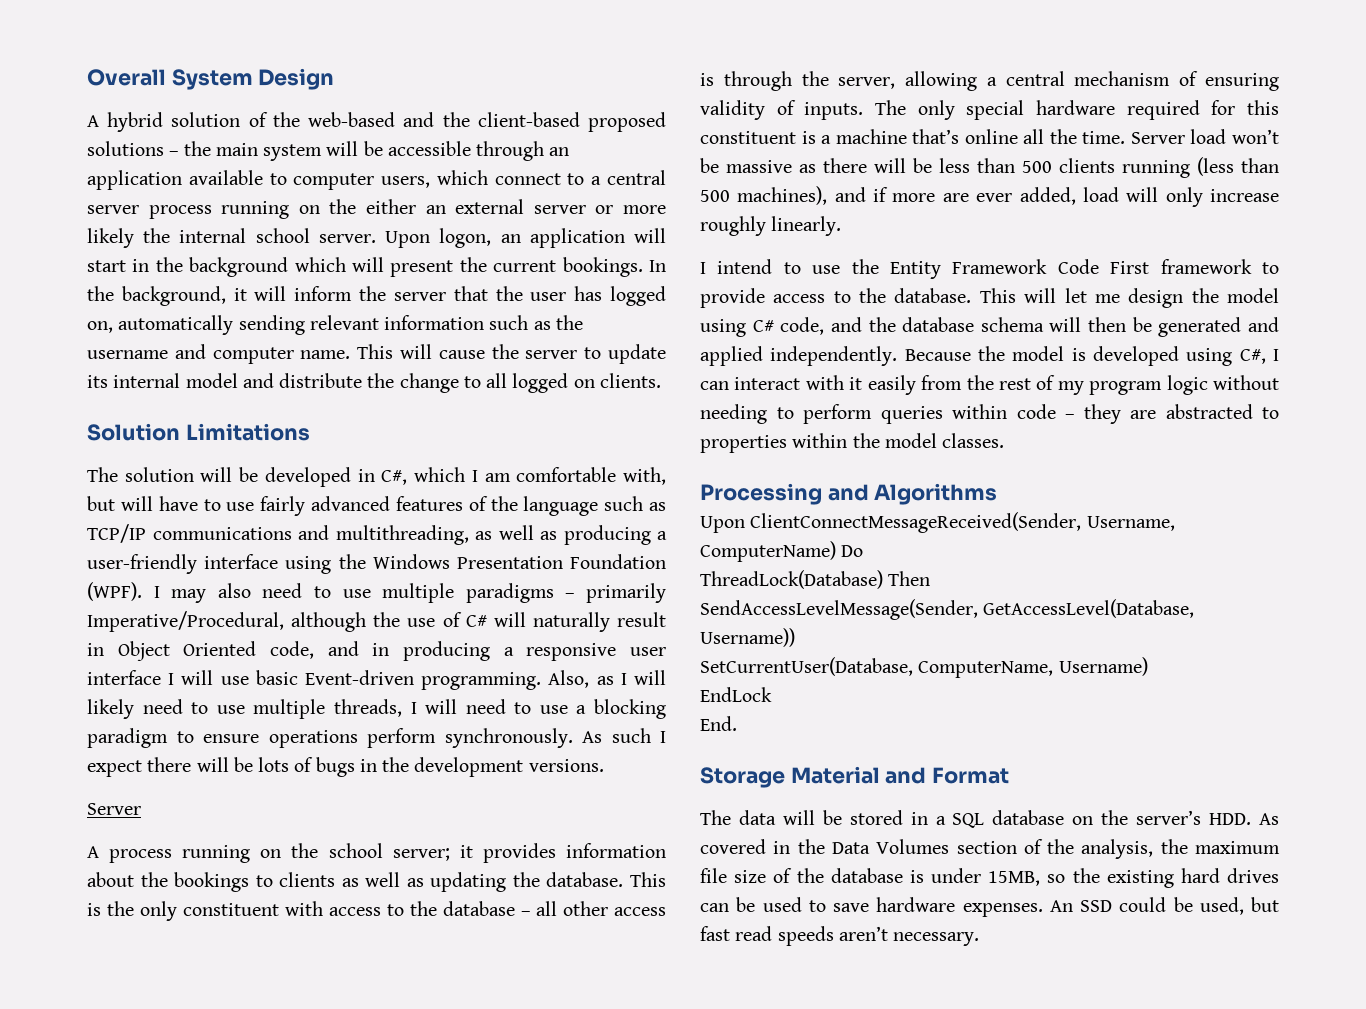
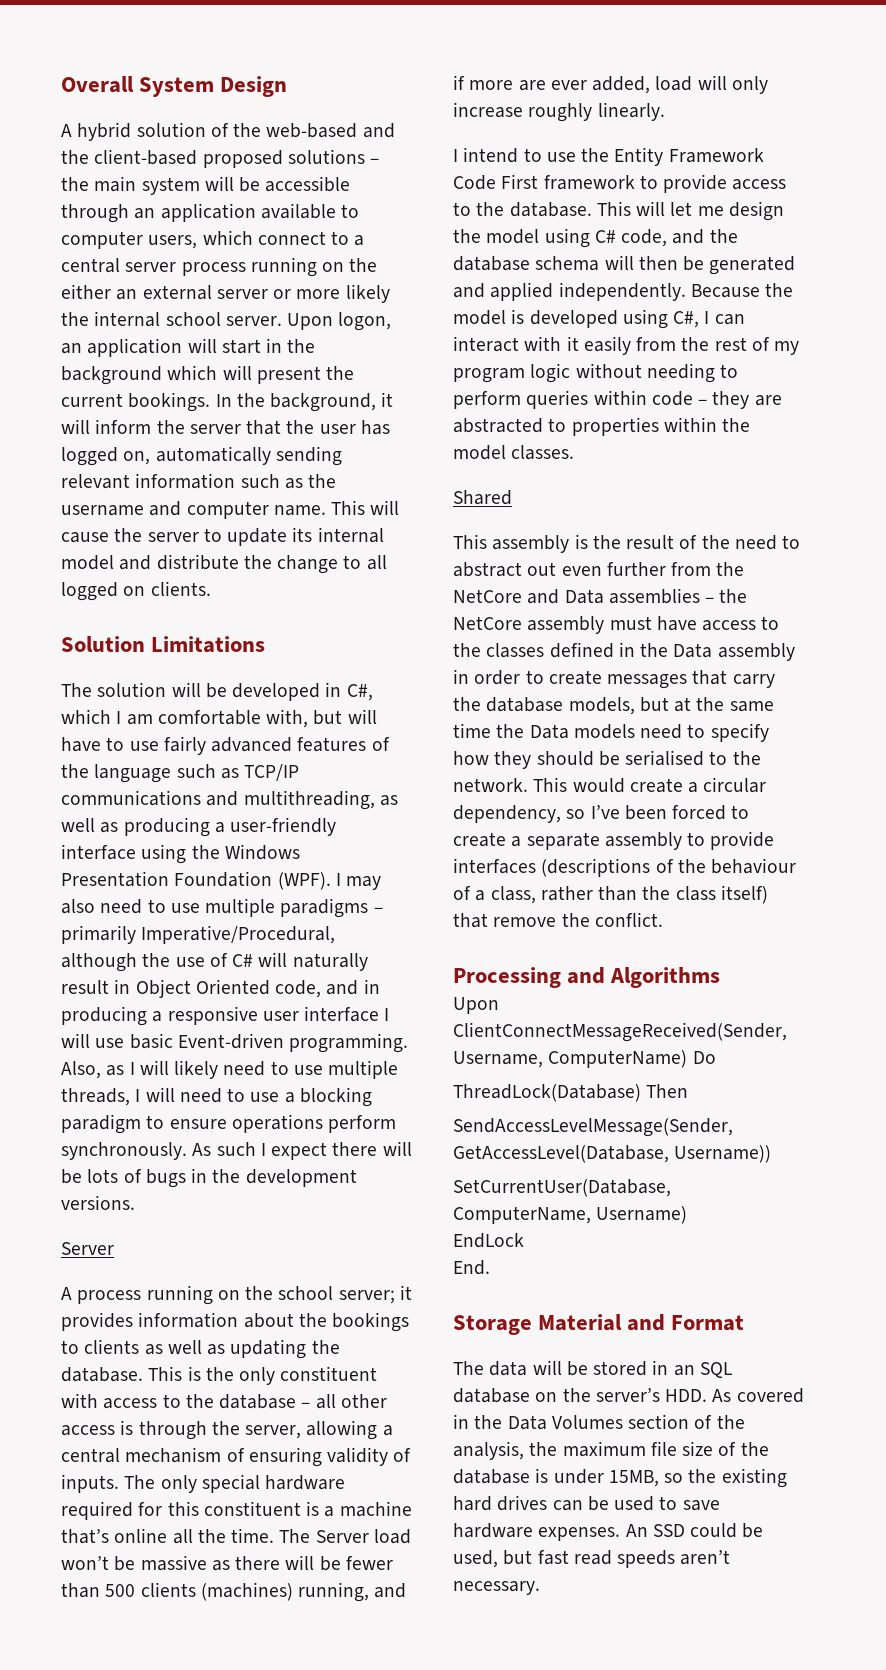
- Server load won’t be massive as there will be less than 500 clients running (less than 500 machines), and if more are ever added, load will only increase roughly linearly.
+ The Server load won’t be massive as there will be fewer than 500 clients (machines) running, and if more are ever added, load will only increase roughly linearly.
+ Shared
+ This assembly is the result of the need to abstract out even further from the NetCore and Data assemblies – the NetCore assembly must have access to the classes defined in the Data assembly in order to create messages that carry the database models, but at the same time the Data models need to specify how they should be serialised to the network. This would create a circular dependency, so I’ve been forced to create a separate assembly to provide interfaces (descriptions of the behaviour of a class, rather than the class itself) that remove the conflict.
- The data will be stored in a SQL database on the server’s HDD. As covered in the Data Volumes section of the analysis, the maximum file size of the database is under 15MB, so the existing hard drives can be used to save hardware expenses.
+ The data will be stored in an SQL database on the server’s HDD. As covered in the Data Volumes section of the analysis, the maximum file size of the database is under 15MB, so the existing hard drives can be used to save hardware expenses.

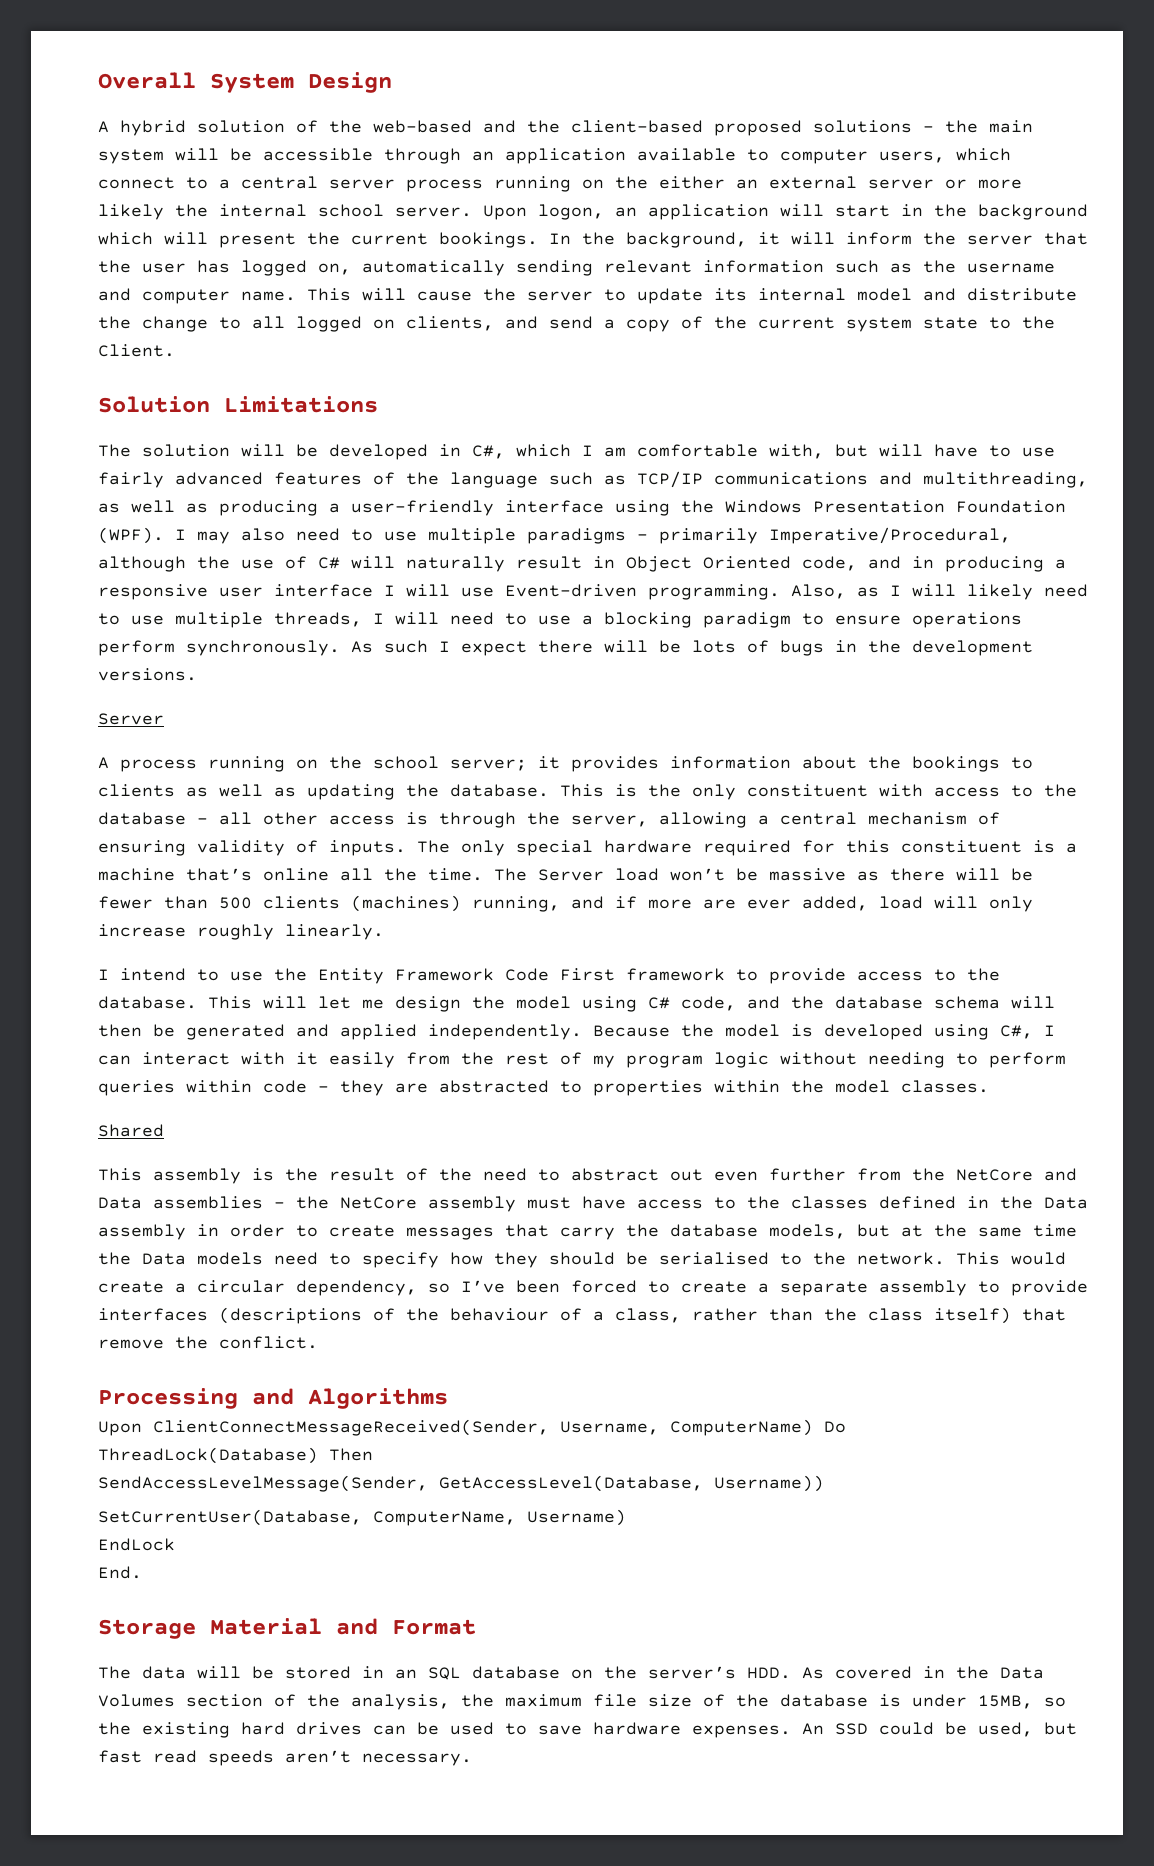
- This will cause the server to update its internal model and distribute the change to all logged on clients.
+ This will cause the server to update its internal model and distribute the change to all logged on clients, and send a copy of the current system state to the Client.
- I may also need to use multiple paradigms – primarily Imperative/Procedural, although the use of C# will naturally result in Object Oriented code, and in producing a responsive user interface I will use basic Event-driven programming.
+ I may also need to use multiple paradigms – primarily Imperative/Procedural, although the use of C# will naturally result in Object Oriented code, and in producing a responsive user interface I will use Event-driven programming.

